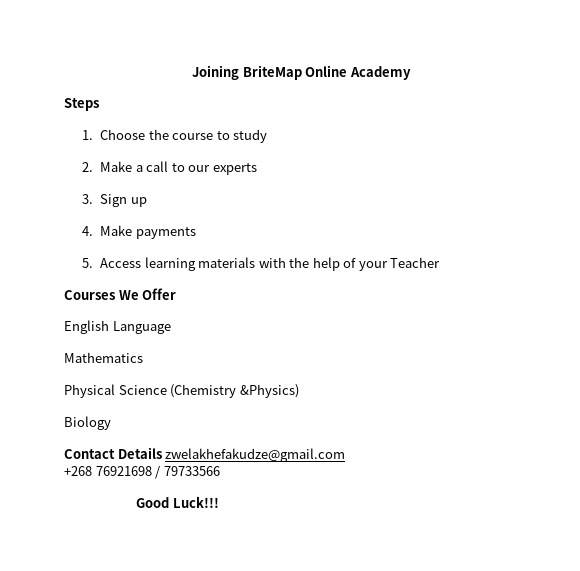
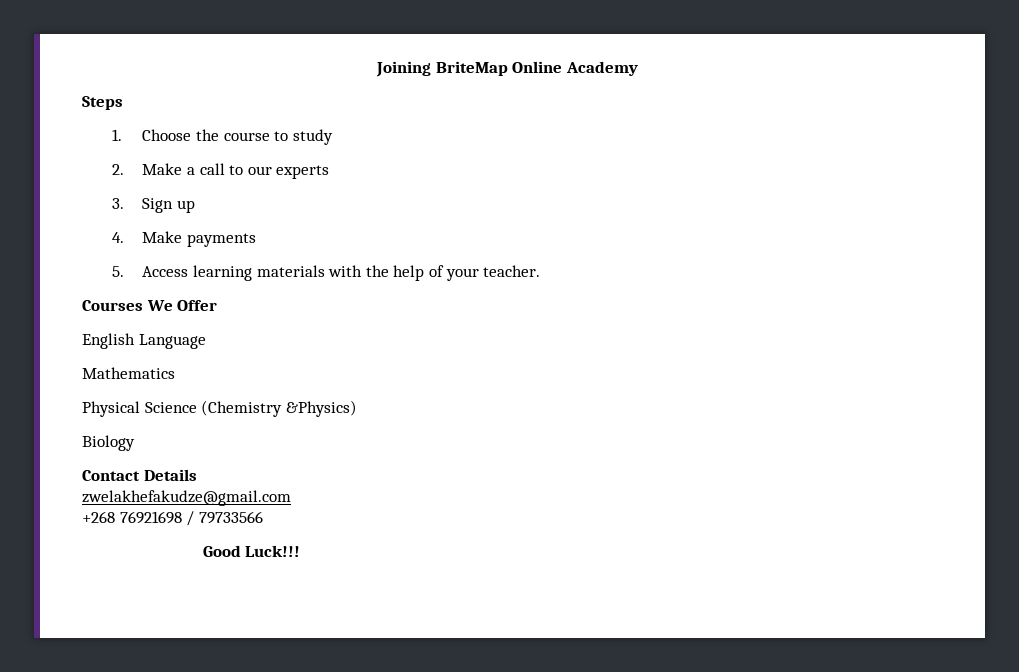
- 5. Access learning materials with the help of your Teacher
+ 5. Access learning materials with the help of your teacher.
- Contact Details zwelakhefakudze@gmail.com
+ Contact Details
+ zwelakhefakudze@gmail.com

